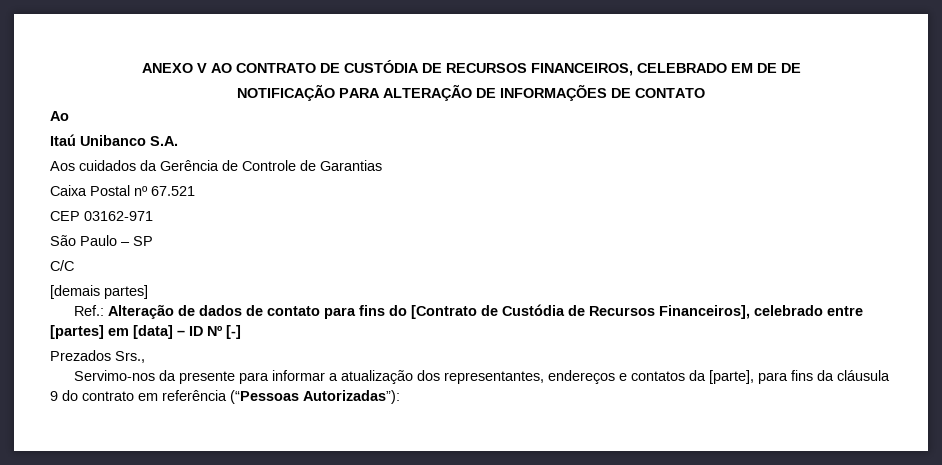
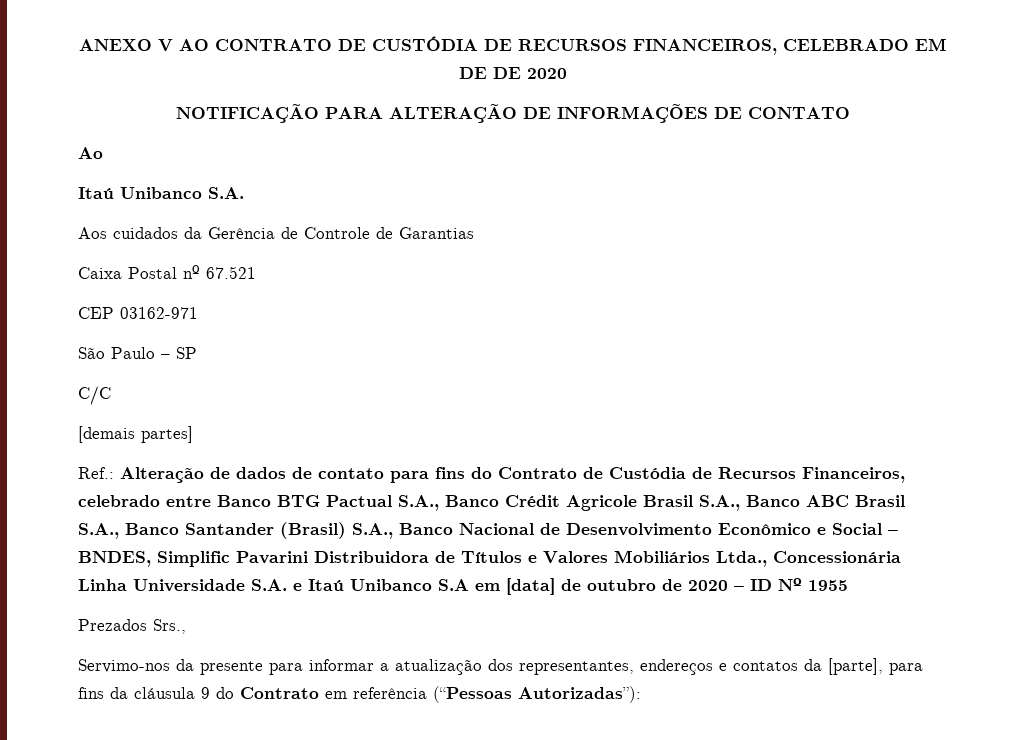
- ANEXO V AO CONTRATO DE CUSTÓDIA DE RECURSOS FINANCEIROS, CELEBRADO EM DE DE
+ ANEXO V AO CONTRATO DE CUSTÓDIA DE RECURSOS FINANCEIROS, CELEBRADO EM DE DE 2020
- Ref.: Alteração de dados de contato para fins do [Contrato de Custódia de Recursos Financeiros], celebrado entre [partes] em [data] – ID Nº [-]
+ Ref.: Alteração de dados de contato para fins do Contrato de Custódia de Recursos Financeiros, celebrado entre Banco BTG Pactual S.A., Banco Crédit Agricole Brasil S.A., Banco ABC Brasil S.A., Banco Santander (Brasil) S.A., Banco Nacional de Desenvolvimento Econômico e Social – BNDES, Simplific Pavarini Distribuidora de Títulos e Valores Mobiliários Ltda., Concessionária Linha Universidade S.A. e Itaú Unibanco S.A em [data] de outubro de 2020 – ID Nº 1955
- Servimo-nos da presente para informar a atualização dos representantes, endereços e contatos da [parte], para fins da cláusula 9 do contrato em referência (“Pessoas Autorizadas”):
+ Servimo-nos da presente para informar a atualização dos representantes, endereços e contatos da [parte], para fins da cláusula 9 do Contrato em referência (“Pessoas Autorizadas”):

